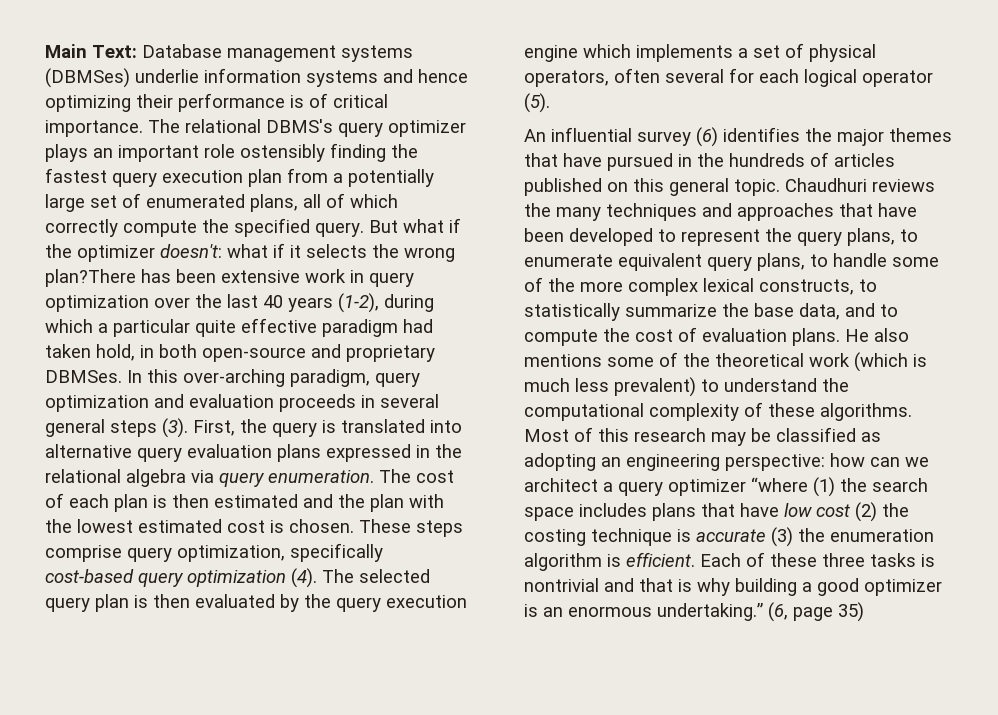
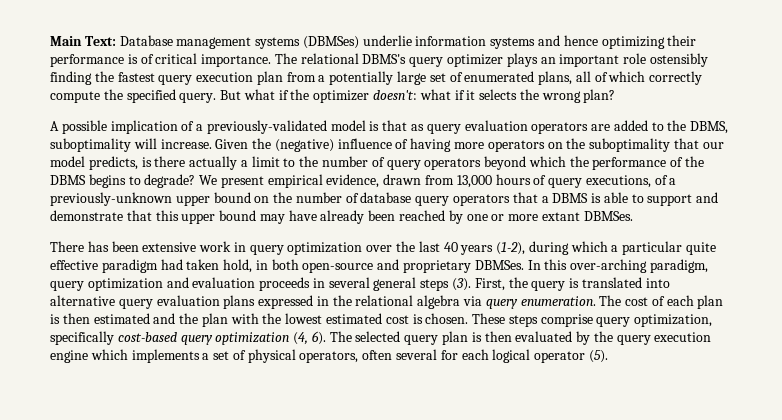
- But what if the optimizer doesn't: what if it selects the wrong plan?There has been extensive work in query optimization over the last 40 years (1-2), during which a particular quite effective paradigm had taken hold, in both open-source and proprietary DBMSes.
+ But what if the optimizer doesn't: what if it selects the wrong plan?
+ A possible implication of a previously-validated model is that as query evaluation operators are added to the DBMS, suboptimality will increase. Given the (negative) influence of having more operators on the suboptimality that our model predicts, is there actually a limit to the number of query operators beyond which the performance of the DBMS begins to degrade? We present empirical evidence, drawn from 13,000 hours of query executions, of a previously-unknown upper bound on the number of database query operators that a DBMS is able to support and demonstrate that this upper bound may have already been reached by one or more extant DBMSes.
+ There has been extensive work in query optimization over the last 40 years (1-2), during which a particular quite effective paradigm had taken hold, in both open-source and proprietary DBMSes.
- These steps comprise query optimization, specifically cost-based query optimization (4).
+ These steps comprise query optimization, specifically cost-based query optimization (4, 6).
- An influential survey (6) identifies the major themes that have pursued in the hundreds of articles published on this general topic. Chaudhuri reviews the many techniques and approaches that have been developed to represent the query plans, to enumerate equivalent query plans, to handle some of the more complex lexical constructs, to statistically summarize the base data, and to compute the cost of evaluation plans. He also mentions some of the theoretical work (which is much less prevalent) to understand the computational complexity of these algorithms. Most of this research may be classified as adopting an engineering perspective: how can we architect a query optimizer “where (1) the search space includes plans that have low cost (2) the costing technique is accurate (3) the enumeration algorithm is efficient. Each of these three tasks is nontrivial and that is why building a good optimizer is an enormous undertaking.” (6, page 35)

